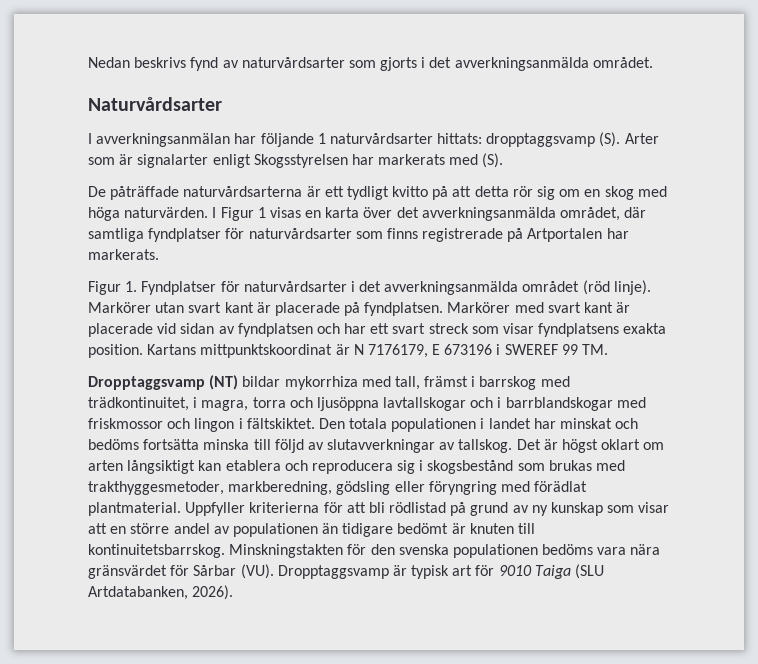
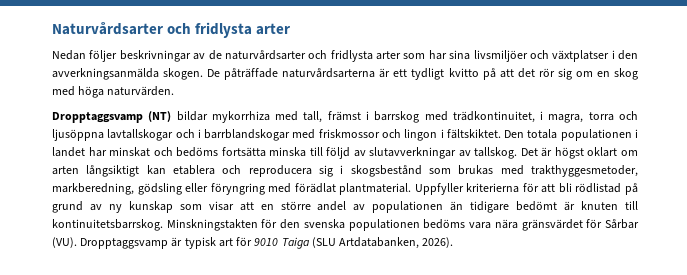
- Nedan beskrivs fynd av naturvårdsarter som gjorts i det avverkningsanmälda området.
- Naturvårdsarter
- I avverkningsanmälan har följande 1 naturvårdsarter hittats: dropptaggsvamp (S). Arter som är signalarter enligt Skogsstyrelsen har markerats med (S).
- De påträffade naturvårdsarterna är ett tydligt kvitto på att detta rör sig om en skog med höga naturvärden. I Figur 1 visas en karta över det avverkningsanmälda området, där samtliga fyndplatser för naturvårdsarter som finns registrerade på Artportalen har markerats.
- Figur 1. Fyndplatser för naturvårdsarter i det avverkningsanmälda området (röd linje). Markörer utan svart kant är placerade på fyndplatsen. Markörer med svart kant är placerade vid sidan av fyndplatsen och har ett svart streck som visar fyndplatsens exakta position. Kartans mittpunktskoordinat är N 7176179, E 673196 i SWEREF 99 TM.
+ Naturvårdsarter och fridlysta arter
+ Nedan följer beskrivningar av de naturvårdsarter och fridlysta arter som har sina livsmiljöer och växtplatser i den avverkningsanmälda skogen. De påträffade naturvårdsarterna är ett tydligt kvitto på att det rör sig om en skog med höga naturvärden.

